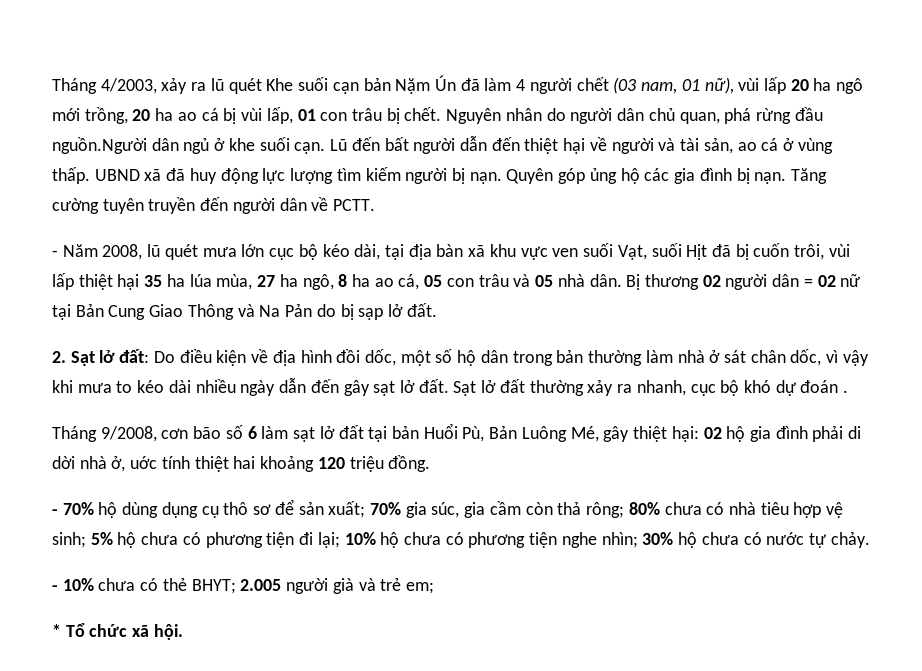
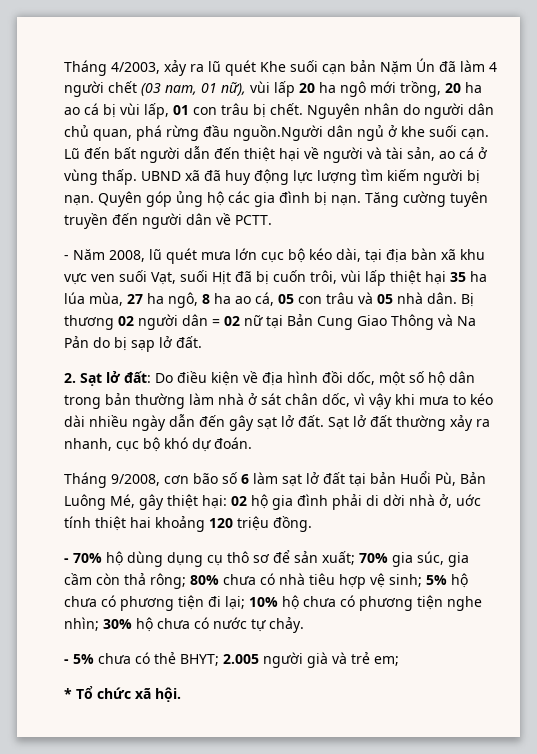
- Sạt lở đất thường xảy ra nhanh, cục bộ khó dự đoán .
+ Sạt lở đất thường xảy ra nhanh, cục bộ khó dự đoán.
- - 10% chưa có thẻ BHYT; 2.005 người già và trẻ em;
+ - 5% chưa có thẻ BHYT; 2.005 người già và trẻ em;

